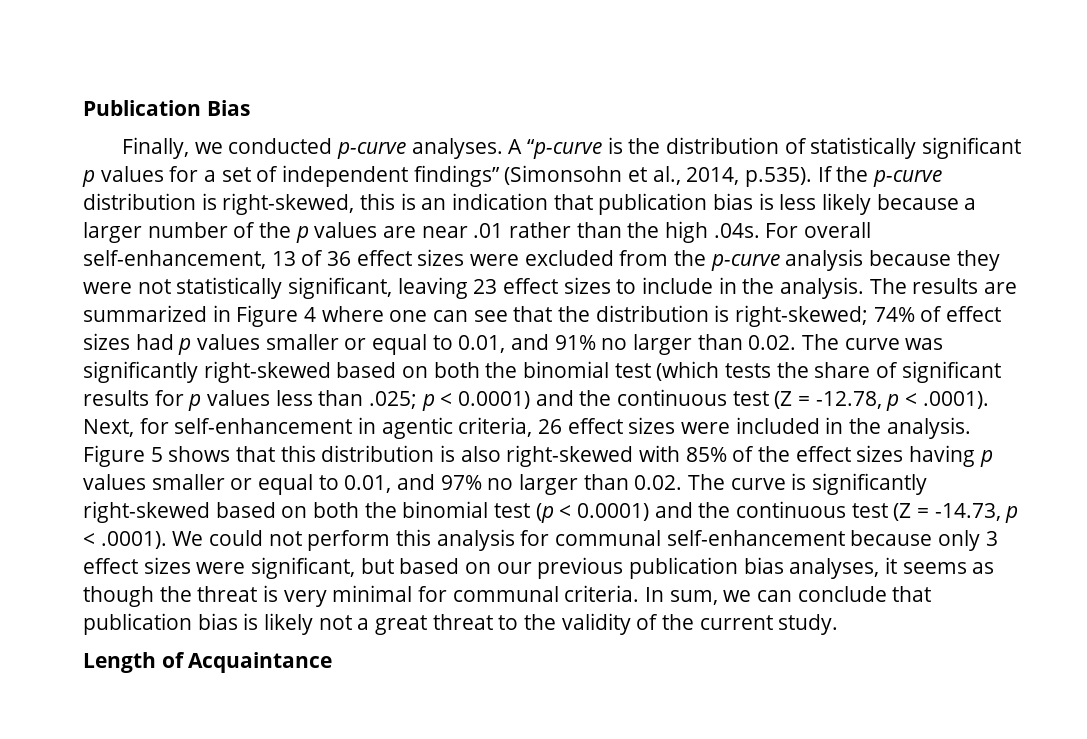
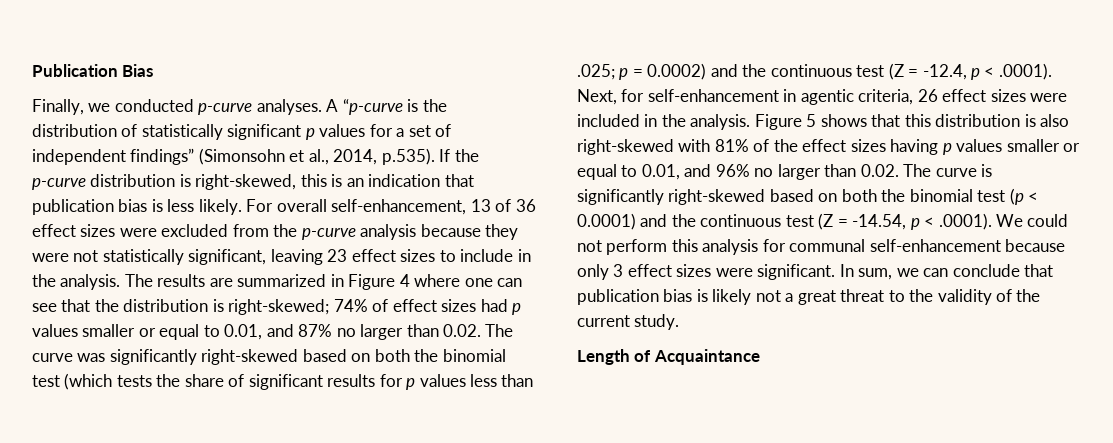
- A “p-curve is the distribution of statistically significant p values for a set of independent findings” (Simonsohn et al., 2014, p.535). If the p-curve distribution is right-skewed, this is an indication that publication bias is less likely because a larger number of the p values are near .01 rather than the high .04s. For overall self-enhancement, 13 of 36 effect sizes were excluded from the p-curve analysis because they were not statistically significant, leaving 23 effect sizes to include in the analysis.
+ A “p-curve is the distribution of statistically significant p values for a set of independent findings” (Simonsohn et al., 2014, p.535). If the p-curve distribution is right-skewed, this is an indication that publication bias is less likely. For overall self-enhancement, 13 of 36 effect sizes were excluded from the p-curve analysis because they were not statistically significant, leaving 23 effect sizes to include in the analysis.
- 74% of effect sizes had p values smaller or equal to 0.01, and 91% no larger than 0.02. The curve was significantly right-skewed based on both the binomial test (which tests the share of significant results for p values less than .025;
+ 74% of effect sizes had p values smaller or equal to 0.01, and 87% no larger than 0.02. The curve was significantly right-skewed based on both the binomial test (which tests the share of significant results for p values less than .025;
- p < 0.0001) and the continuous test (Z = -12.78, p < .0001). Next, for self-enhancement in agentic criteria, 26 effect sizes were included in the analysis.
+ p = 0.0002) and the continuous test (Z = -12.4, p < .0001). Next, for self-enhancement in agentic criteria, 26 effect sizes were included in the analysis.
- Figure 5 shows that this distribution is also right-skewed with 85% of the effect sizes having p values smaller or equal to 0.01, and 97% no larger than 0.02. The curve is significantly right-skewed based on both the binomial test (p < 0.0001) and the continuous test (Z = -14.73, p < .0001). We could not perform this analysis for communal self-enhancement because only 3 effect sizes were significant, but based on our previous publication bias analyses, it seems as though the threat is very minimal for communal criteria.
+ Figure 5 shows that this distribution is also right-skewed with 81% of the effect sizes having p values smaller or equal to 0.01, and 96% no larger than 0.02. The curve is significantly right-skewed based on both the binomial test (p < 0.0001) and the continuous test (Z = -14.54, p < .0001). We could not perform this analysis for communal self-enhancement because only 3 effect sizes were significant.

